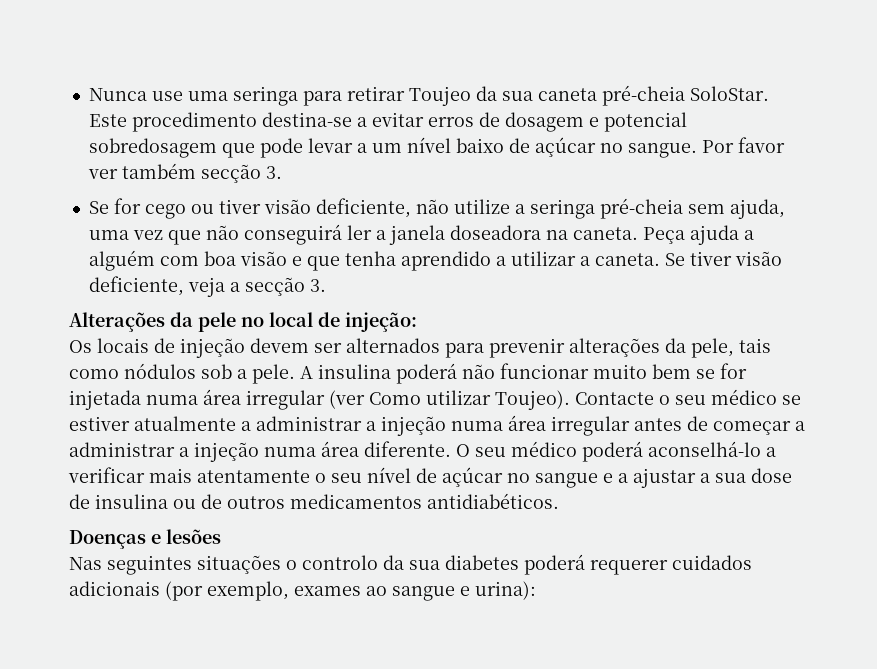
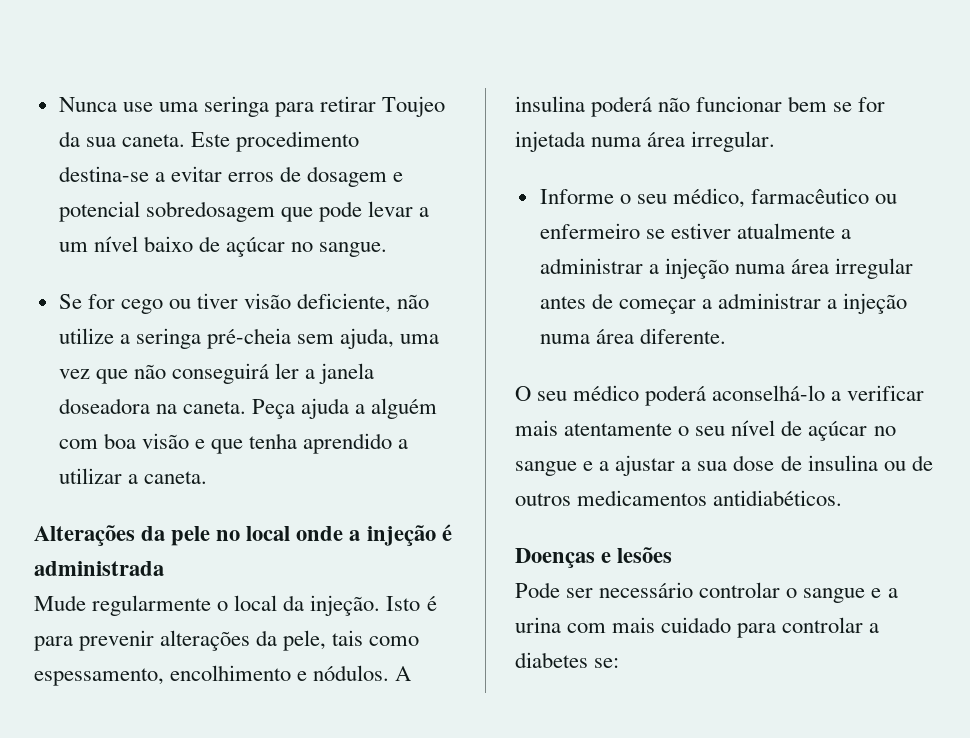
- Nunca use uma seringa para retirar Toujeo da sua caneta pré-cheia SoloStar.
+ Nunca use uma seringa para retirar Toujeo da sua caneta.
- Por favor ver também secção 3.
- Se tiver visão deficiente, veja a secção 3.
- Alterações da pele no local de injeção:
- Os locais de injeção devem ser alternados para prevenir alterações da pele, tais como nódulos sob a pele.
+ Alterações da pele no local onde a injeção é administrada
+ Mude regularmente o local da injeção. Isto é para prevenir alterações da pele, tais como espessamento, encolhimento e nódulos.
- A insulina poderá não funcionar muito bem se for injetada numa área irregular (ver Como utilizar Toujeo). Contacte o seu médico se estiver atualmente a administrar a injeção numa área irregular antes de começar a administrar a injeção numa área diferente. O seu médico poderá aconselhá-lo a verificar mais atentamente o seu nível de açúcar no sangue e a ajustar a sua dose de insulina ou de outros medicamentos antidiabéticos.
+ A insulina poderá não funcionar bem se for injetada numa área irregular.
+ Informe o seu médico, farmacêutico ou enfermeiro se estiver atualmente a administrar a injeção numa área irregular antes de começar a administrar a injeção numa área diferente.
+ O seu médico poderá aconselhá-lo a verificar mais atentamente o seu nível de açúcar no sangue e a ajustar a sua dose de insulina ou de outros medicamentos antidiabéticos.
- Nas seguintes situações o controlo da sua diabetes poderá requerer cuidados adicionais (por exemplo, exames ao sangue e urina):
+ Pode ser necessário controlar o sangue e a urina com mais cuidado para controlar a diabetes se:

